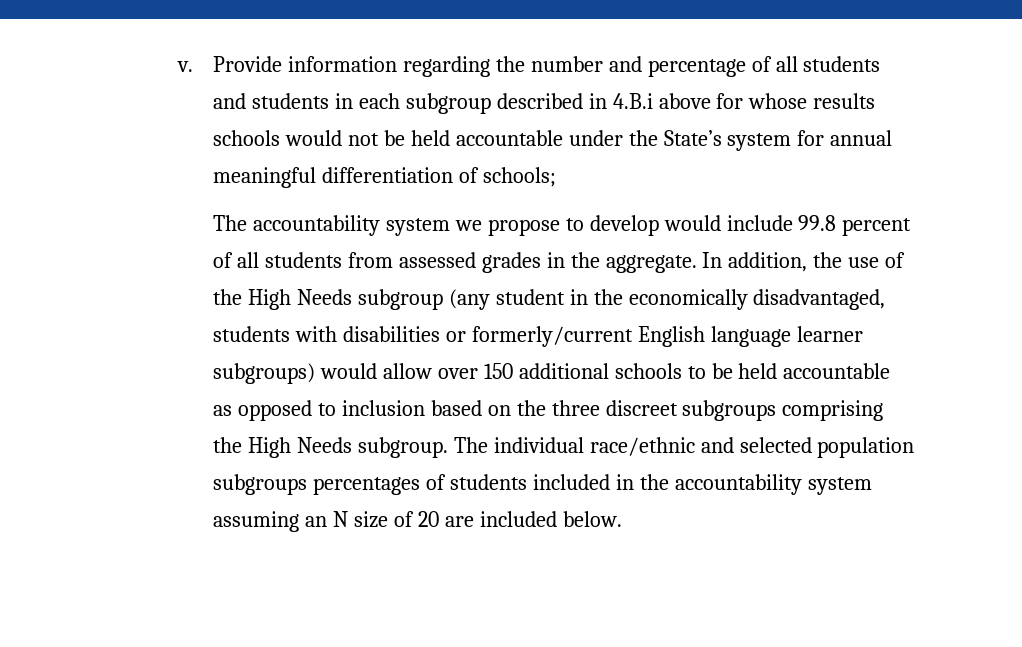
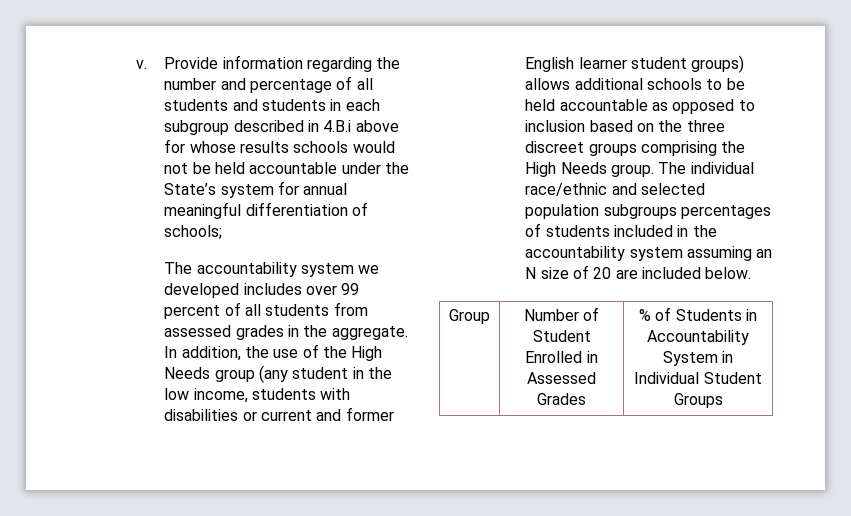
- The accountability system we propose to develop would include 99.8 percent of all students from assessed grades in the aggregate.
+ The accountability system we developed includes over 99 percent of all students from assessed grades in the aggregate.
- In addition, the use of the High Needs subgroup (any student in the economically disadvantaged, students with disabilities or formerly/current English language learner subgroups) would allow over 150 additional schools to be held accountable as opposed to inclusion based on the three discreet subgroups comprising the High Needs subgroup.
+ In addition, the use of the High Needs group (any student in the low income, students with disabilities or current and former English learner student groups) allows additional schools to be held accountable as opposed to inclusion based on the three discreet groups comprising the High Needs group.
+ Group | Number of Student Enrolled in Assessed Grades | % of Students in Accountability System in Individual Student Groups

